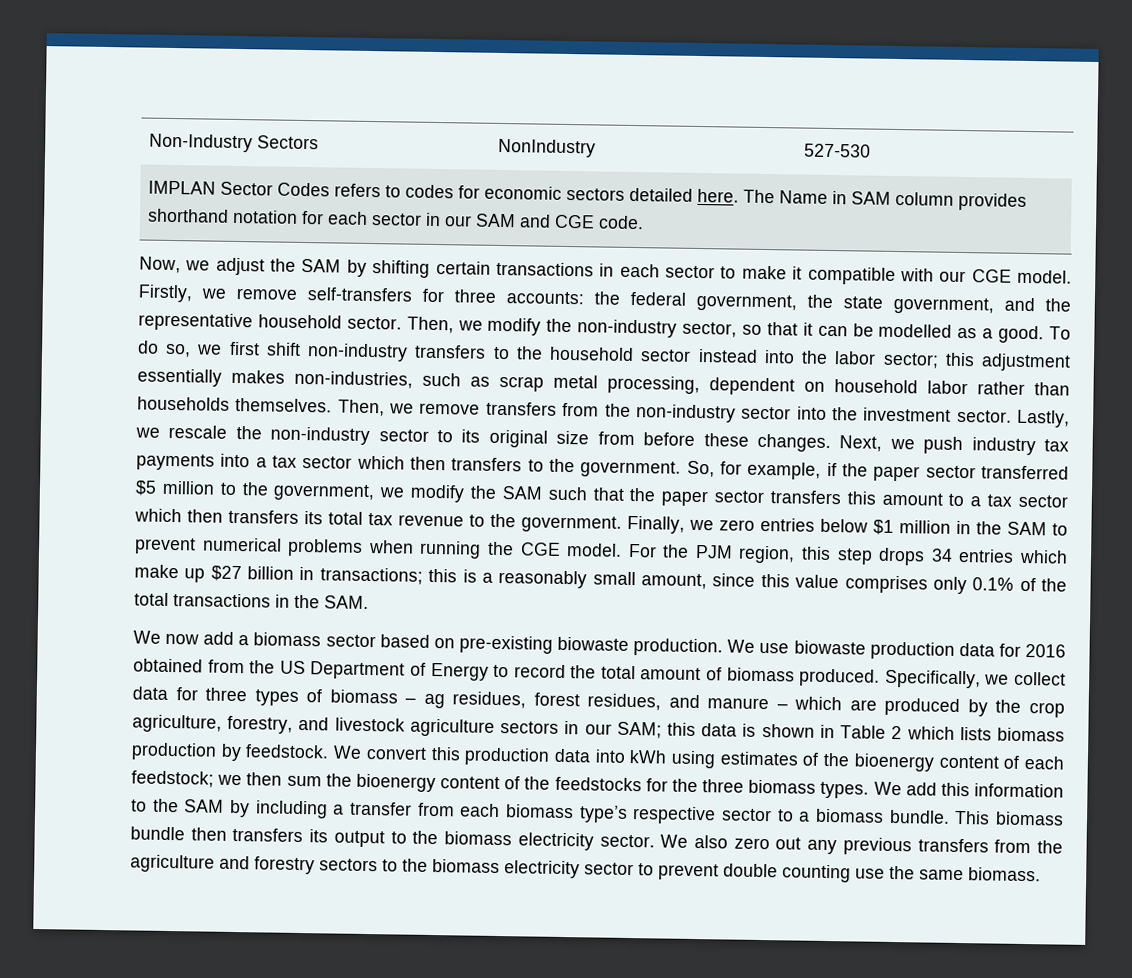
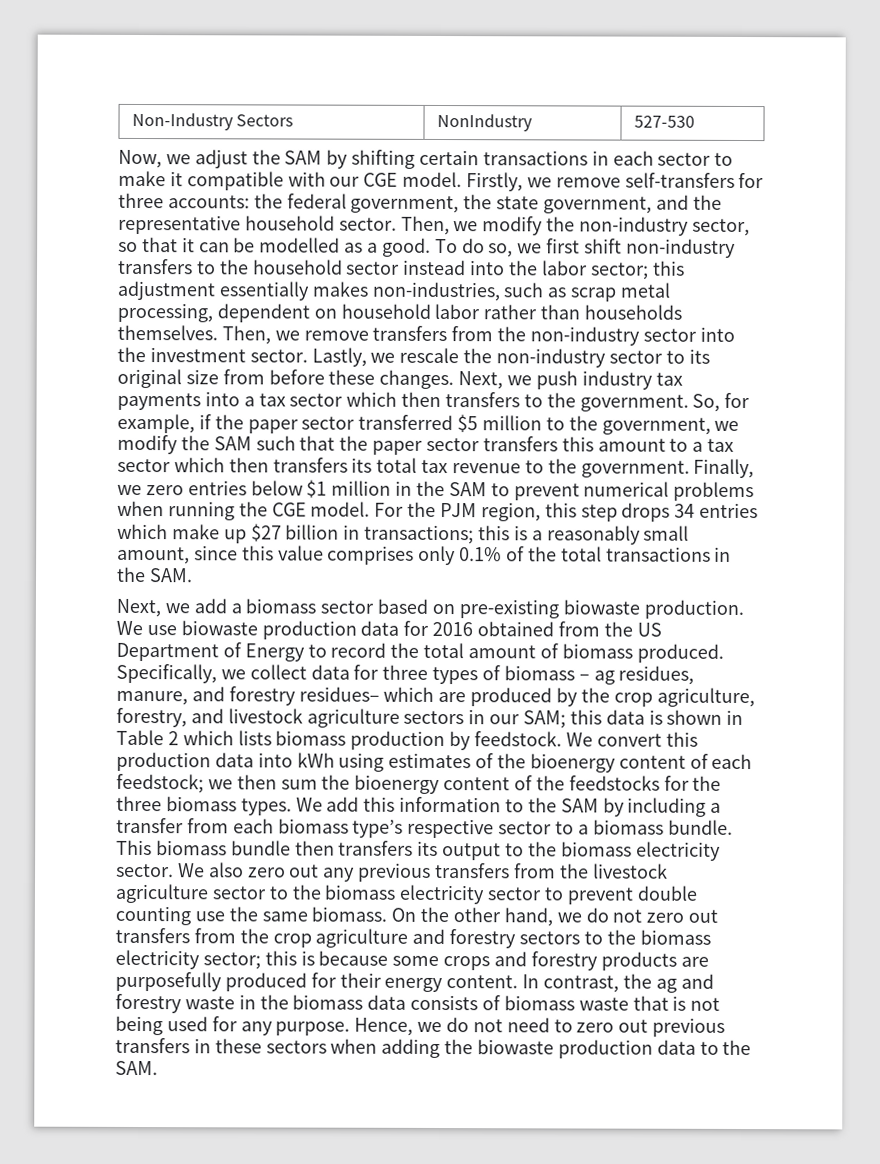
- IMPLAN Sector Codes refers to codes for economic sectors detailed here. The Name in SAM column provides shorthand notation for each sector in our SAM and CGE code.
- We now add a biomass sector based on pre-existing biowaste production.
+ Next, we add a biomass sector based on pre-existing biowaste production.
- Specifically, we collect data for three types of biomass – ag residues, forest residues, and manure – which are produced by the crop agriculture, forestry, and livestock agriculture sectors in our SAM; this data is shown in Table 2 which lists biomass production by feedstock.
+ Specifically, we collect data for three types of biomass – ag residues, manure, and forestry residues– which are produced by the crop agriculture, forestry, and livestock agriculture sectors in our SAM; this data is shown in Table 2 which lists biomass production by feedstock.
- We also zero out any previous transfers from the agriculture and forestry sectors to the biomass electricity sector to prevent double counting use the same biomass.
+ We also zero out any previous transfers from the livestock agriculture sector to the biomass electricity sector to prevent double counting use the same biomass.
+ On the other hand, we do not zero out transfers from the crop agriculture and forestry sectors to the biomass electricity sector; this is because some crops and forestry products are purposefully produced for their energy content. In contrast, the ag and forestry waste in the biomass data consists of biomass waste that is not being used for any purpose. Hence, we do not need to zero out previous transfers in these sectors when adding the biowaste production data to the SAM.

